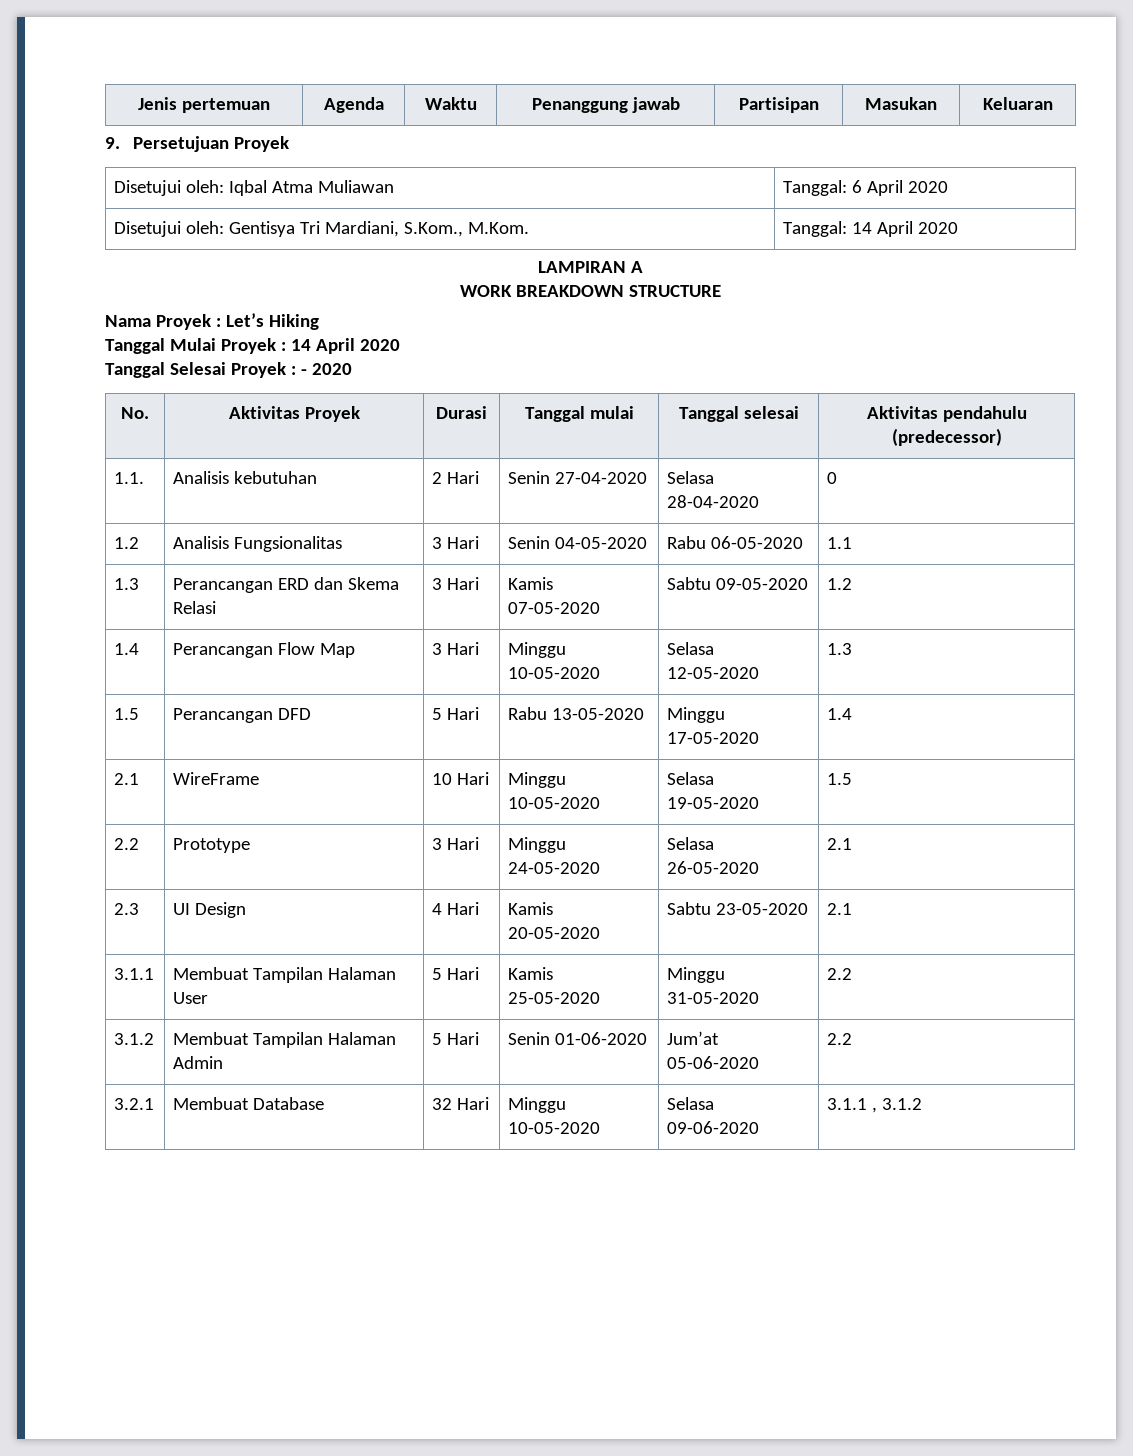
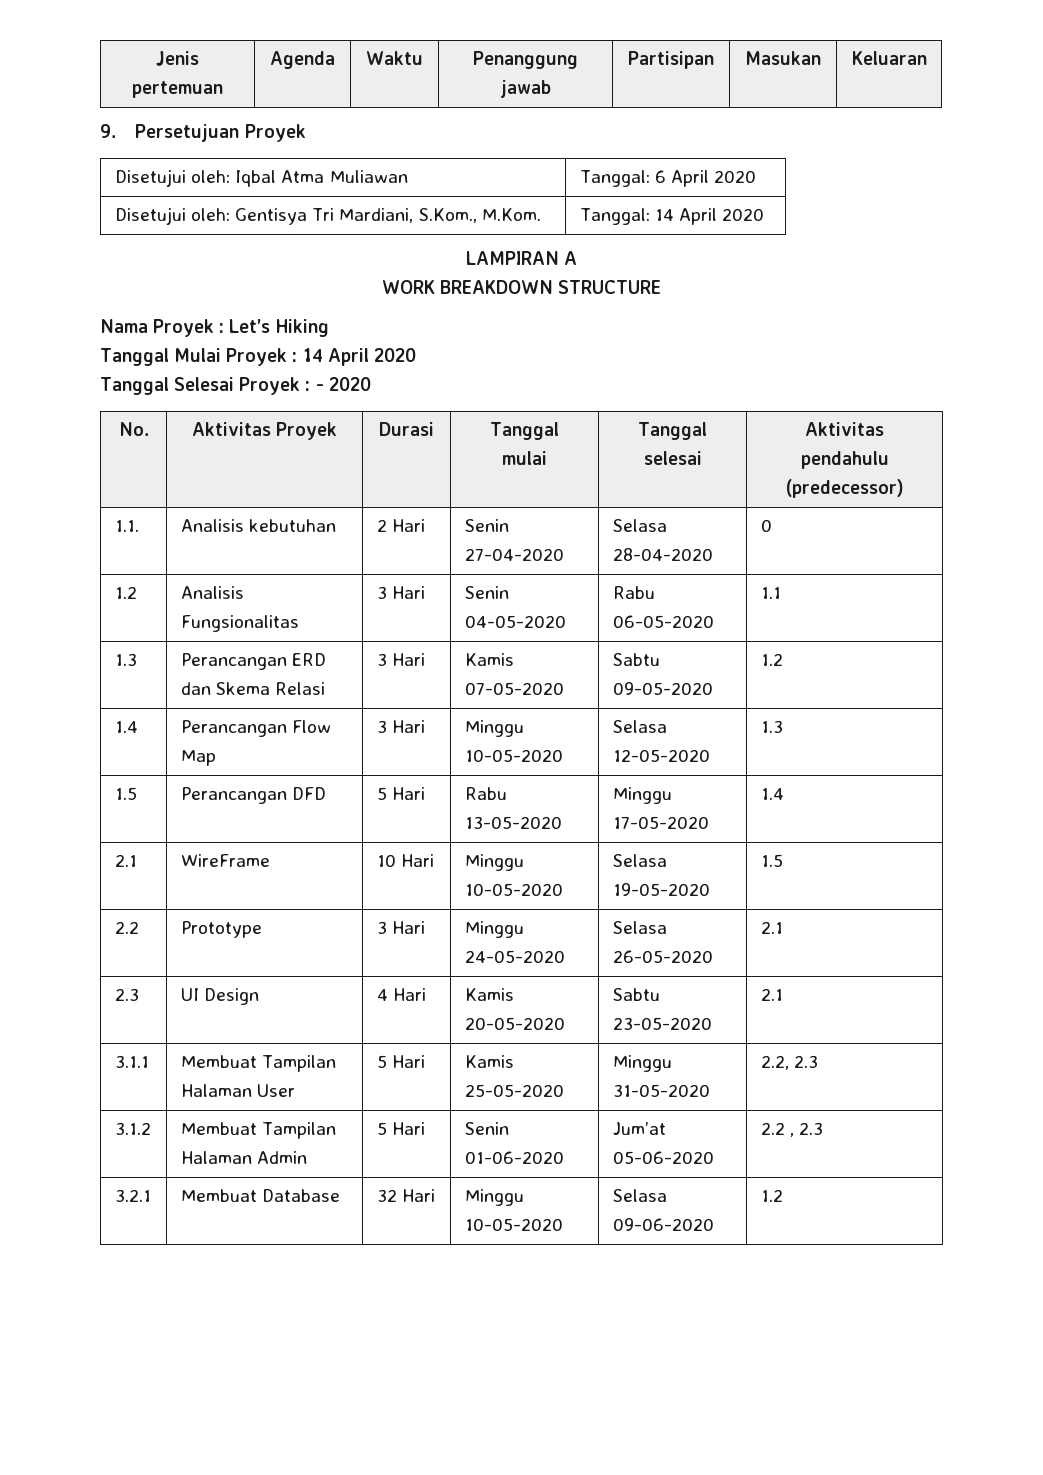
- 3.1.1 | Membuat Tampilan Halaman User | 5 Hari | Kamis 25-05-2020 | Minggu 31-05-2020 | 2.2
+ 3.1.1 | Membuat Tampilan Halaman User | 5 Hari | Kamis 25-05-2020 | Minggu 31-05-2020 | 2.2, 2.3
- 3.1.2 | Membuat Tampilan Halaman Admin | 5 Hari | Senin 01-06-2020 | Jum’at 05-06-2020 | 2.2
+ 3.1.2 | Membuat Tampilan Halaman Admin | 5 Hari | Senin 01-06-2020 | Jum’at 05-06-2020 | 2.2 , 2.3
- 3.2.1 | Membuat Database | 32 Hari | Minggu 10-05-2020 | Selasa 09-06-2020 | 3.1.1 , 3.1.2
+ 3.2.1 | Membuat Database | 32 Hari | Minggu 10-05-2020 | Selasa 09-06-2020 | 1.2

